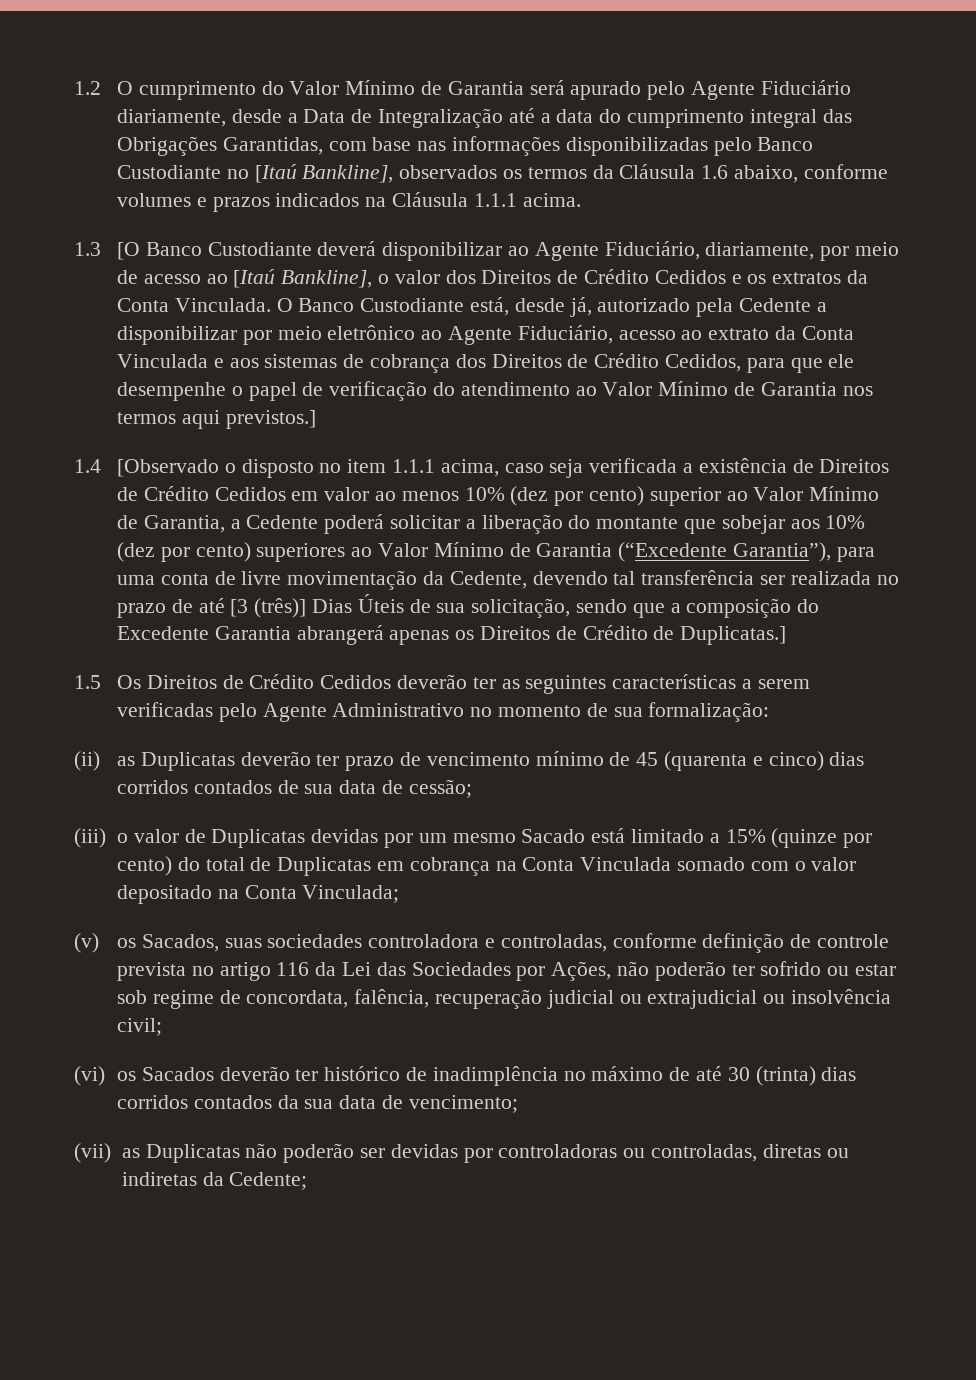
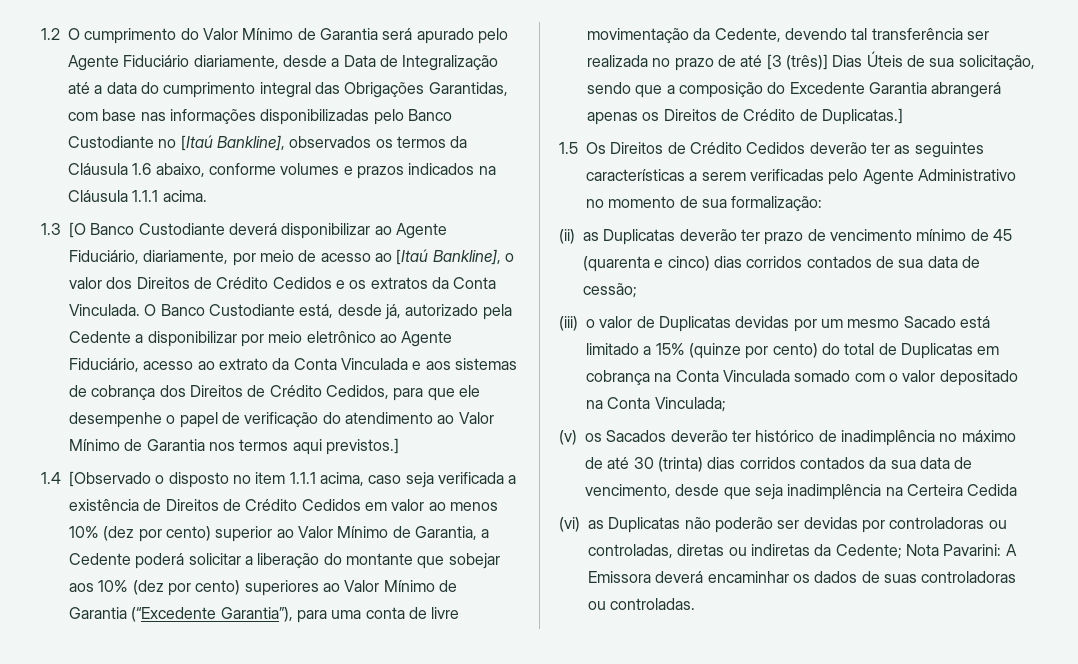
- (v) os Sacados, suas sociedades controladora e controladas, conforme definição de controle prevista no artigo 116 da Lei das Sociedades por Ações, não poderão ter sofrido ou estar sob regime de concordata, falência, recuperação judicial ou extrajudicial ou insolvência civil;
- (vi) os Sacados deverão ter histórico de inadimplência no máximo de até 30 (trinta) dias corridos contados da sua data de vencimento;
- (vii) as Duplicatas não poderão ser devidas por controladoras ou controladas, diretas ou indiretas da Cedente;
+ (v) os Sacados deverão ter histórico de inadimplência no máximo de até 30 (trinta) dias corridos contados da sua data de vencimento, desde que seja inadimplência na Certeira Cedida
+ (vi) as Duplicatas não poderão ser devidas por controladoras ou controladas, diretas ou indiretas da Cedente; Nota Pavarini: A Emissora deverá encaminhar os dados de suas controladoras ou controladas.

